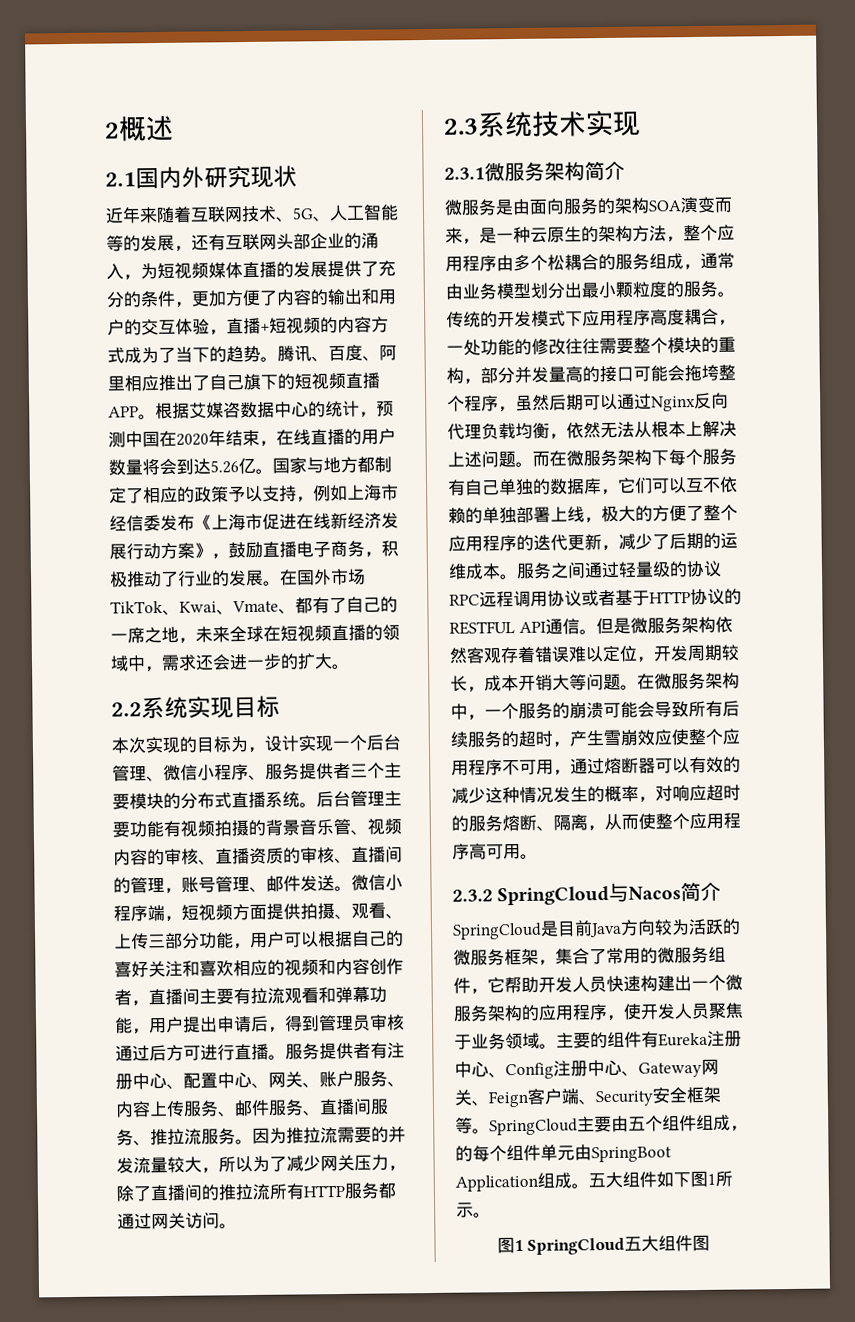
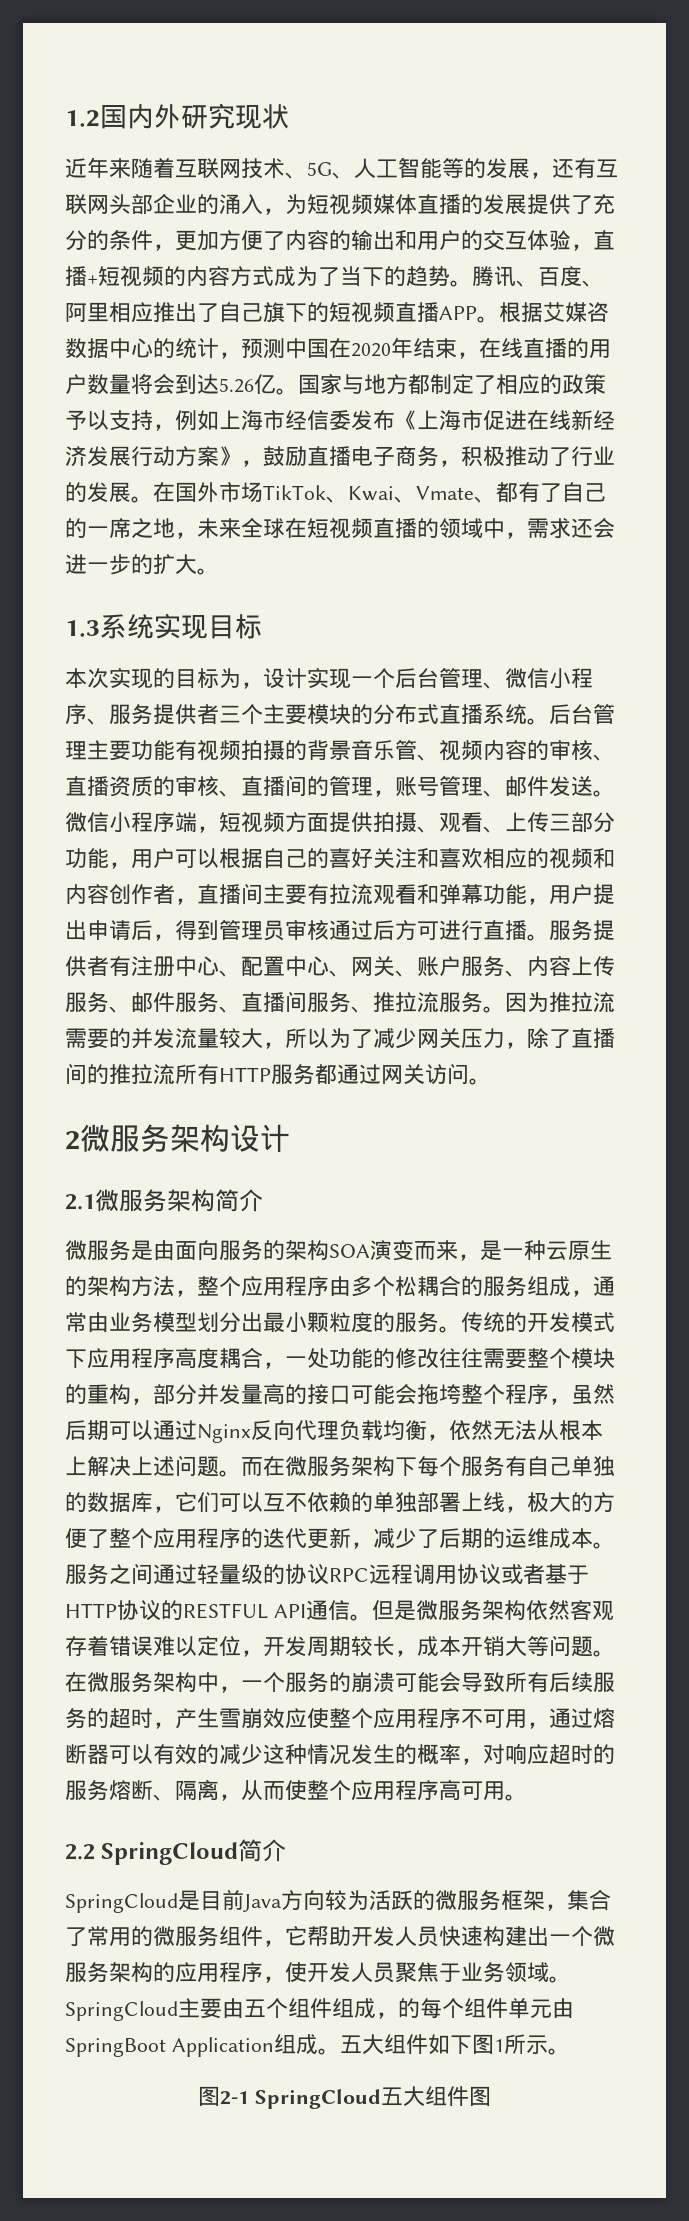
- 2概述
- 2.1国内外研究现状
+ 1.2国内外研究现状
- 2.2系统实现目标
+ 1.3系统实现目标
- 2.3系统技术实现
- 2.3.1微服务架构简介
+ 2微服务架构设计
+ 2.1微服务架构简介
- 2.3.2 SpringCloud与Nacos简介
+ 2.2 SpringCloud简介
- 主要的组件有Eureka注册中心、Config注册中心、Gateway网关、Feign客户端、Security安全框架等。
- 图1 SpringCloud五大组件图
+ 图2-1 SpringCloud五大组件图

